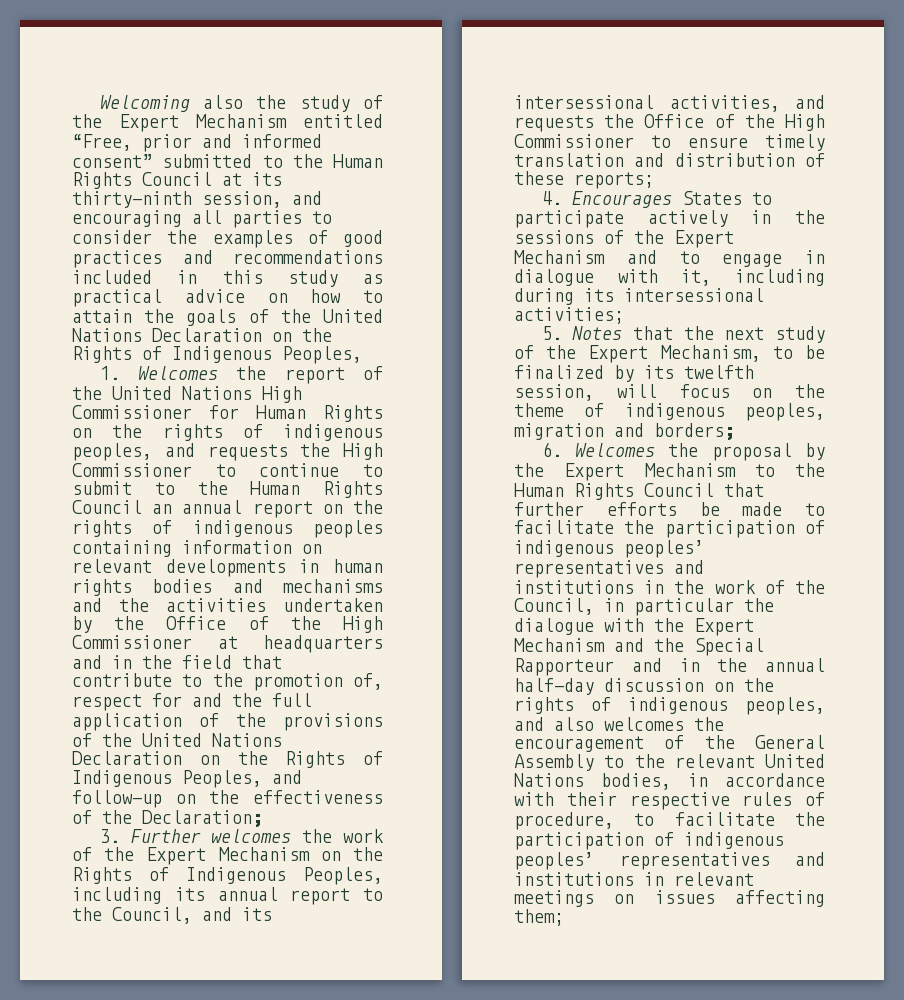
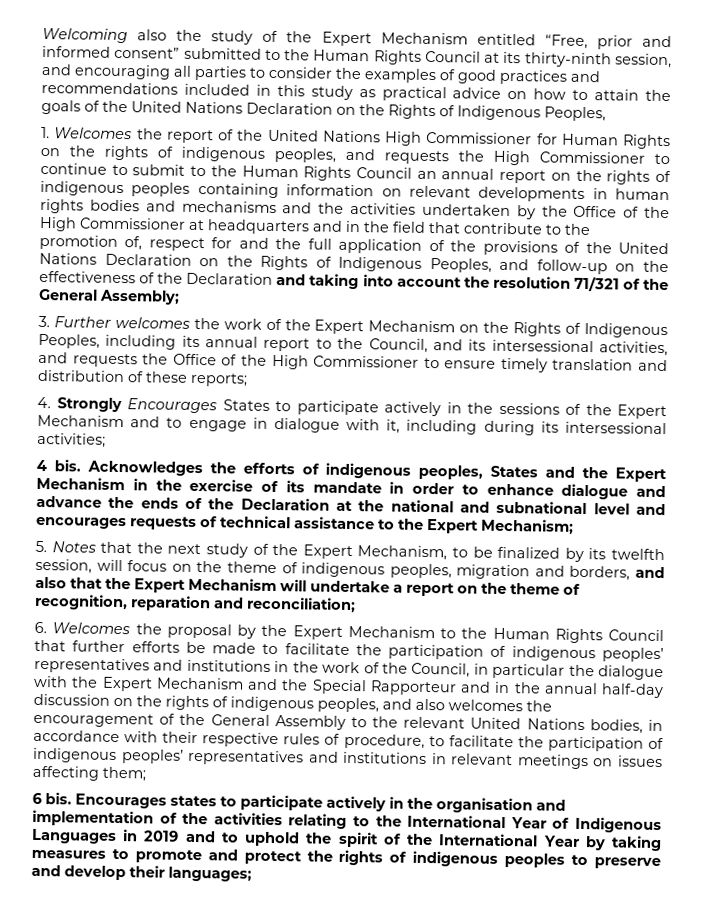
- 1. Welcomes the report of the United Nations High Commissioner for Human Rights on the rights of indigenous peoples, and requests the High Commissioner to continue to submit to the Human Rights Council an annual report on the rights of indigenous peoples containing information on relevant developments in human rights bodies and mechanisms and the activities undertaken by the Office of the High Commissioner at headquarters and in the field that contribute to the promotion of, respect for and the full application of the provisions of the United Nations Declaration on the Rights of Indigenous Peoples, and follow-up on the effectiveness of the Declaration;
+ 1. Welcomes the report of the United Nations High Commissioner for Human Rights on the rights of indigenous peoples, and requests the High Commissioner to continue to submit to the Human Rights Council an annual report on the rights of indigenous peoples containing information on relevant developments in human rights bodies and mechanisms and the activities undertaken by the Office of the High Commissioner at headquarters and in the field that contribute to the promotion of, respect for and the full application of the provisions of the United Nations Declaration on the Rights of Indigenous Peoples, and follow-up on the effectiveness of the Declaration and taking into account the resolution 71/321 of the General Assembly;
- 4. Encourages States to participate actively in the sessions of the Expert Mechanism and to engage in dialogue with it, including during its intersessional activities;
+ 4. Strongly Encourages States to participate actively in the sessions of the Expert Mechanism and to engage in dialogue with it, including during its intersessional activities;
+ 4 bis. Acknowledges the efforts of indigenous peoples, States and the Expert Mechanism in the exercise of its mandate in order to enhance dialogue and advance the ends of the Declaration at the national and subnational level and encourages requests of technical assistance to the Expert Mechanism;
- 5. Notes that the next study of the Expert Mechanism, to be finalized by its twelfth session, will focus on the theme of indigenous peoples, migration and borders;
+ 5. Notes that the next study of the Expert Mechanism, to be finalized by its twelfth session, will focus on the theme of indigenous peoples, migration and borders, and also that the Expert Mechanism will undertake a report on the theme of recognition, reparation and reconciliation;
+ 6 bis. Encourages states to participate actively in the organisation and implementation of the activities relating to the International Year of Indigenous Languages in 2019 and to uphold the spirit of the International Year by taking measures to promote and protect the rights of indigenous peoples to preserve and develop their languages;

